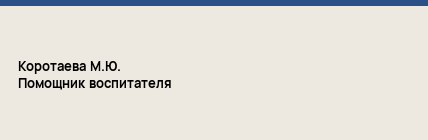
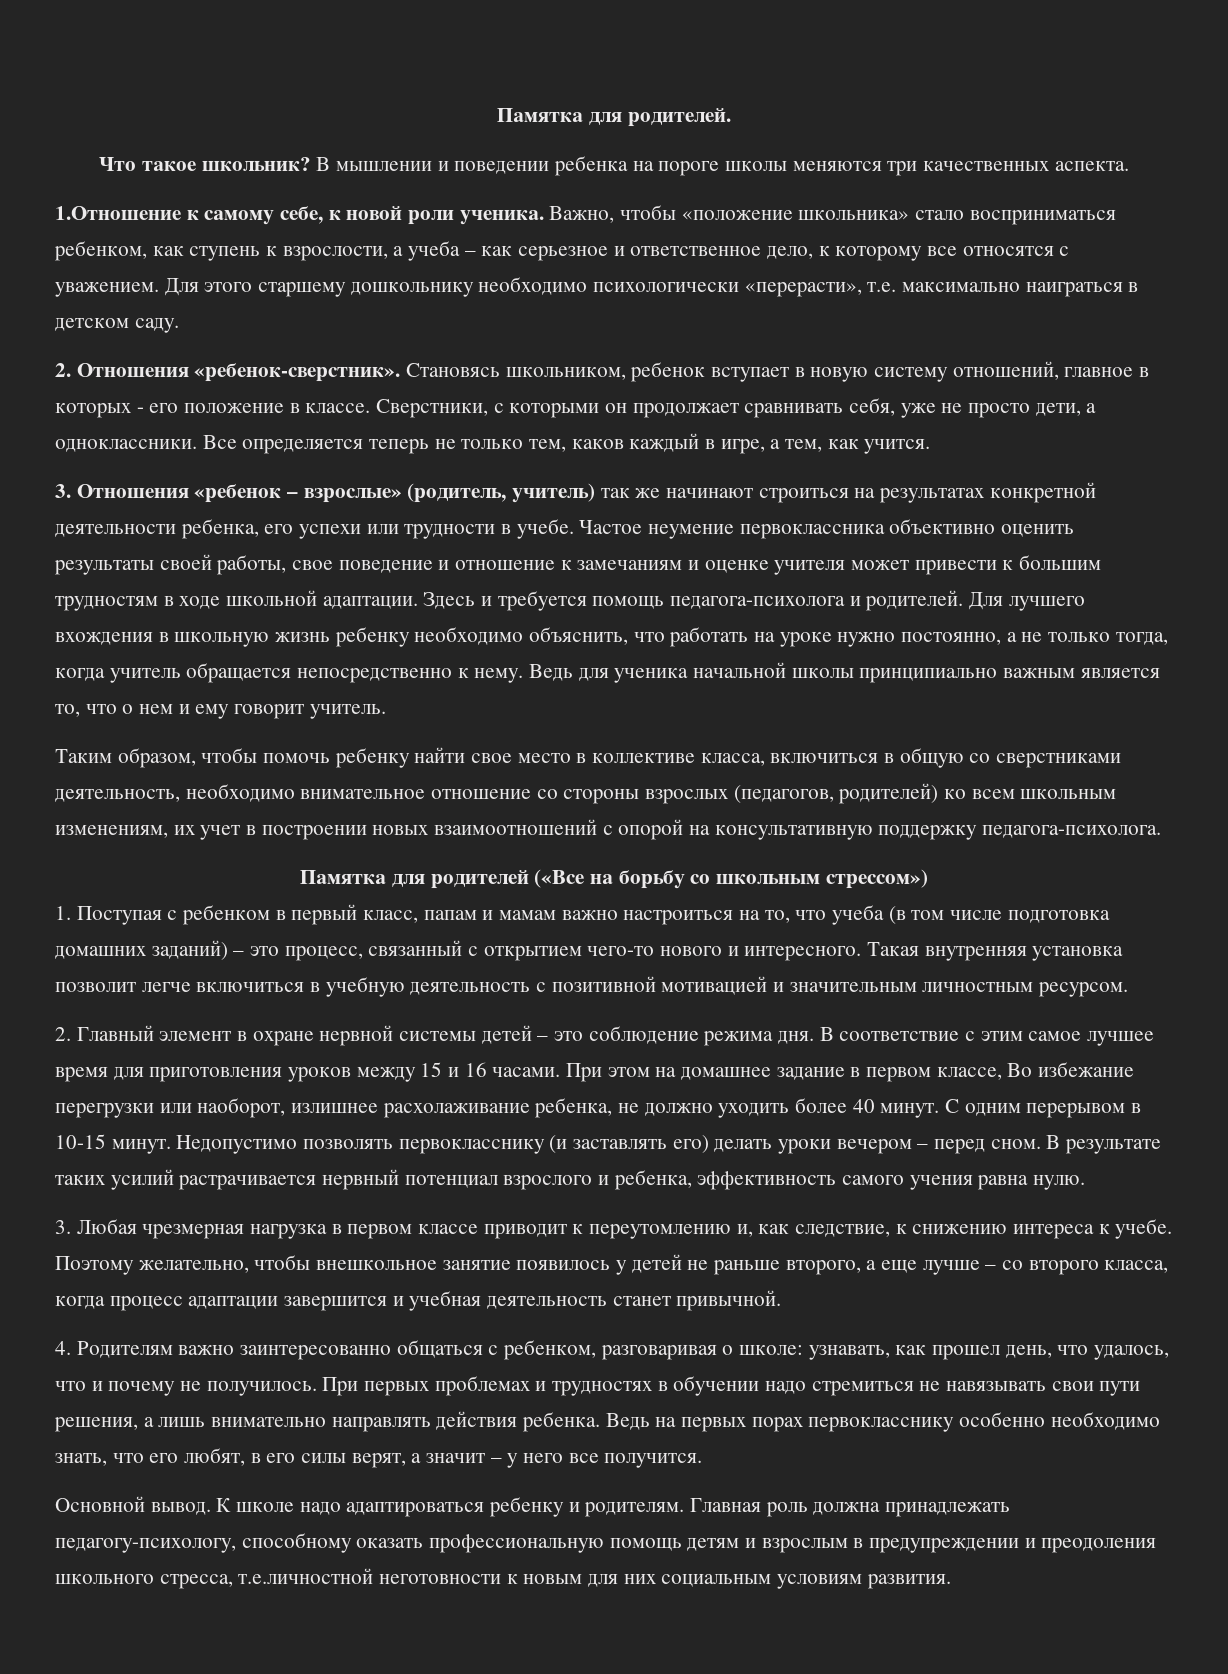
- Коротаева М.Ю.
- Помощник воспитателя
+ Памятка для родителей.
+ Что такое школьник? В мышлении и поведении ребенка на пороге школы меняются три качественных аспекта.
+ 1.Отношение к самому себе, к новой роли ученика. Важно, чтобы «положение школьника» стало восприниматься ребенком, как ступень к взрослости, а учеба – как серьезное и ответственное дело, к которому все относятся с уважением. Для этого старшему дошкольнику необходимо психологически «перерасти», т.е. максимально наиграться в детском саду.
+ 2. Отношения «ребенок-сверстник». Становясь школьником, ребенок вступает в новую систему отношений, главное в которых - его положение в классе. Сверстники, с которыми он продолжает сравнивать себя, уже не просто дети, а одноклассники. Все определяется теперь не только тем, каков каждый в игре, а тем, как учится.
+ 3. Отношения «ребенок – взрослые» (родитель, учитель) так же начинают строиться на результатах конкретной деятельности ребенка, его успехи или трудности в учебе. Частое неумение первоклассника объективно оценить результаты своей работы, свое поведение и отношение к замечаниям и оценке учителя может привести к большим трудностям в ходе школьной адаптации. Здесь и требуется помощь педагога-психолога и родителей. Для лучшего вхождения в школьную жизнь ребенку необходимо объяснить, что работать на уроке нужно постоянно, а не только тогда, когда учитель обращается непосредственно к нему. Ведь для ученика начальной школы принципиально важным является то, что о нем и ему говорит учитель.
+ Таким образом, чтобы помочь ребенку найти свое место в коллективе класса, включиться в общую со сверстниками деятельность, необходимо внимательное отношение со стороны взрослых (педагогов, родителей) ко всем школьным изменениям, их учет в построении новых взаимоотношений с опорой на консультативную поддержку педагога-психолога.
+ Памятка для родителей («Все на борьбу со школьным стрессом»)
+ 1. Поступая с ребенком в первый класс, папам и мамам важно настроиться на то, что учеба (в том числе подготовка домашних заданий) – это процесс, связанный с открытием чего-то нового и интересного. Такая внутренняя установка позволит легче включиться в учебную деятельность с позитивной мотивацией и значительным личностным ресурсом.
+ 2. Главный элемент в охране нервной системы детей – это соблюдение режима дня. В соответствие с этим самое лучшее время для приготовления уроков между 15 и 16 часами. При этом на домашнее задание в первом классе, Во избежание перегрузки или наоборот, излишнее расхолаживание ребенка, не должно уходить более 40 минут. С одним перерывом в 10-15 минут. Недопустимо позволять первокласснику (и заставлять его) делать уроки вечером – перед сном. В результате таких усилий растрачивается нервный потенциал взрослого и ребенка, эффективность самого учения равна нулю.
+ 3. Любая чрезмерная нагрузка в первом классе приводит к переутомлению и, как следствие, к снижению интереса к учебе. Поэтому желательно, чтобы внешкольное занятие появилось у детей не раньше второго, а еще лучше – со второго класса, когда процесс адаптации завершится и учебная деятельность станет привычной.
+ 4. Родителям важно заинтересованно общаться с ребенком, разговаривая о школе: узнавать, как прошел день, что удалось, что и почему не получилось. При первых проблемах и трудностях в обучении надо стремиться не навязывать свои пути решения, а лишь внимательно направлять действия ребенка. Ведь на первых порах первокласснику особенно необходимо знать, что его любят, в его силы верят, а значит – у него все получится.
+ Основной вывод. К школе надо адаптироваться ребенку и родителям. Главная роль должна принадлежать педагогу-психологу, способному оказать профессиональную помощь детям и взрослым в предупреждении и преодоления школьного стресса, т.е.личностной неготовности к новым для них социальным условиям развития.

